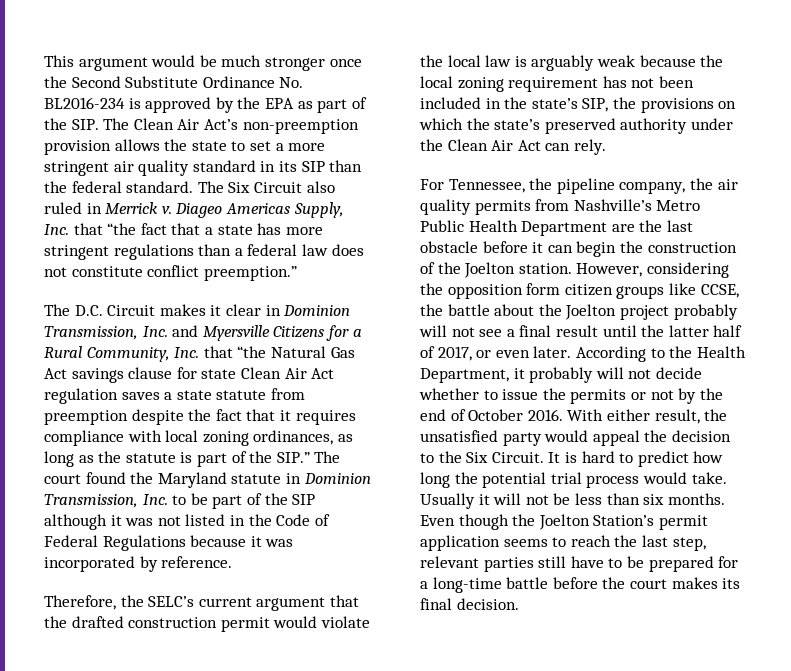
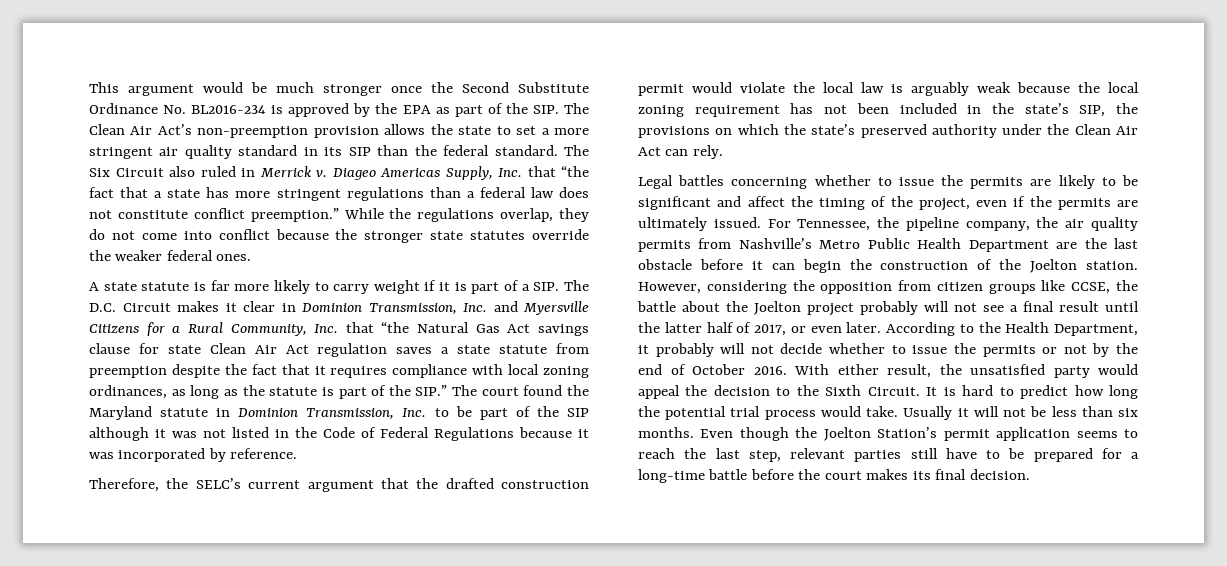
- Diageo Americas Supply, Inc. that “the fact that a state has more stringent regulations than a federal law does not constitute conflict preemption.”
- The D.C. Circuit makes it clear in Dominion Transmission, Inc. and Myersville Citizens for a Rural Community, Inc. that “the Natural Gas Act savings clause for state Clean Air Act regulation saves a state statute from preemption despite the fact that it requires compliance with local zoning ordinances, as long as the statute is part of the SIP.” The court found the Maryland statute in Dominion Transmission, Inc. to be part of the SIP although it was not listed in the Code of Federal Regulations because it was incorporated by reference.
+ Diageo Americas Supply, Inc. that “the fact that a state has more stringent regulations than a federal law does not constitute conflict preemption.” While the regulations overlap, they do not come into conflict because the stronger state statutes override the weaker federal ones.
+ A state statute is far more likely to carry weight if it is part of a SIP. The D.C. Circuit makes it clear in Dominion Transmission, Inc. and Myersville Citizens for a Rural Community, Inc. that “the Natural Gas Act savings clause for state Clean Air Act regulation saves a state statute from preemption despite the fact that it requires compliance with local zoning ordinances, as long as the statute is part of the SIP.” The court found the Maryland statute in Dominion Transmission, Inc. to be part of the SIP although it was not listed in the Code of Federal Regulations because it was incorporated by reference.
+ Legal battles concerning whether to issue the permits are likely to be significant and affect the timing of the project, even if the permits are ultimately issued.
- However, considering the opposition form citizen groups like CCSE, the battle about the Joelton project probably will not see a final result until the latter half of 2017, or even later.
+ However, considering the opposition from citizen groups like CCSE, the battle about the Joelton project probably will not see a final result until the latter half of 2017, or even later.
- With either result, the unsatisfied party would appeal the decision to the Six Circuit.
+ With either result, the unsatisfied party would appeal the decision to the Sixth Circuit.

